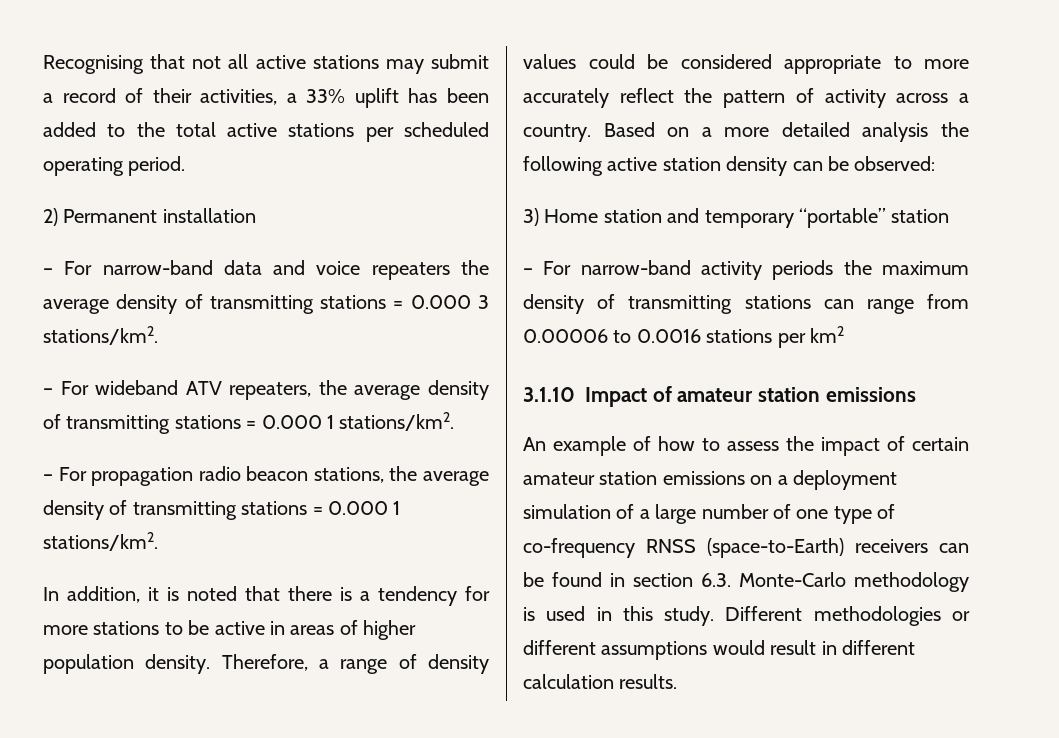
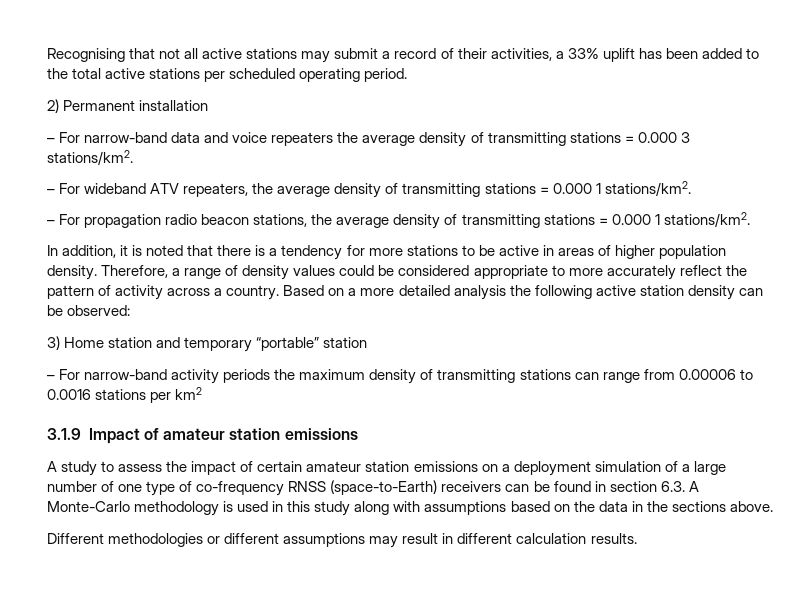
- 3.1.10 Impact of amateur station emissions
+ 3.1.9 Impact of amateur station emissions
- An example of how to assess the impact of certain amateur station emissions on a deployment simulation of a large number of one type of co-frequency RNSS (space-to-Earth) receivers can be found in section 6.3. Monte-Carlo methodology is used in this study. Different methodologies or different assumptions would result in different calculation results.
+ A study to assess the impact of certain amateur station emissions on a deployment simulation of a large number of one type of co-frequency RNSS (space-to-Earth) receivers can be found in section 6.3. A Monte-Carlo methodology is used in this study along with assumptions based on the data in the sections above.
+ Different methodologies or different assumptions may result in different calculation results.

